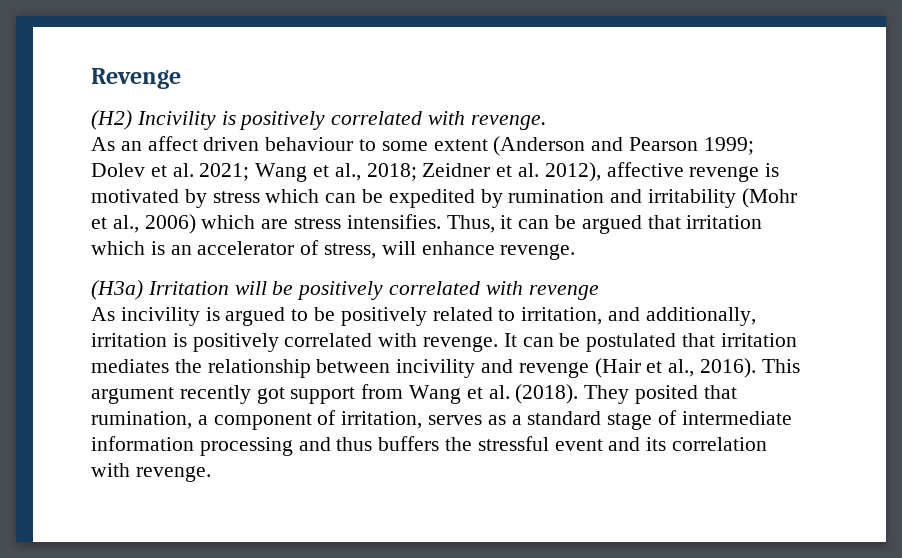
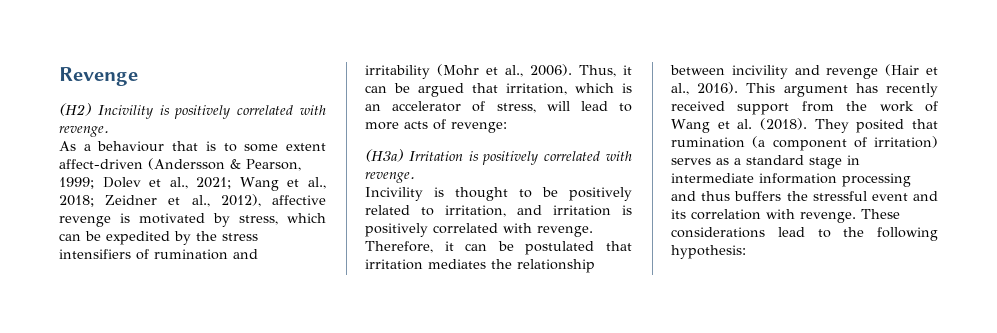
- As an affect driven behaviour to some extent (Anderson and Pearson 1999; Dolev et al. 2021; Wang et al., 2018; Zeidner et al. 2012), affective revenge is motivated by stress which can be expedited by rumination and irritability (Mohr et al., 2006) which are stress intensifies.
+ As a behaviour that is to some extent affect-driven (Andersson & Pearson, 1999; Dolev et al., 2021; Wang et al., 2018; Zeidner et al., 2012), affective revenge is motivated by stress, which can be expedited by the stress intensifiers of rumination and irritability (Mohr et al., 2006).
- Thus, it can be argued that irritation which is an accelerator of stress, will enhance revenge.
+ Thus, it can be argued that irritation, which is an accelerator of stress, will lead to more acts of revenge:
- (H3a) Irritation will be positively correlated with revenge
- As incivility is argued to be positively related to irritation, and additionally, irritation is positively correlated with revenge.
+ (H3a) Irritation is positively correlated with revenge.
+ Incivility is thought to be positively related to irritation, and irritation is positively correlated with revenge.
- It can be postulated that irritation mediates the relationship between incivility and revenge (Hair et al., 2016).
+ Therefore, it can be postulated that irritation mediates the relationship between incivility and revenge (Hair et al., 2016).
- This argument recently got support from Wang et al. (2018).
+ This argument has recently received support from the work of Wang et al. (2018).
- They posited that rumination, a component of irritation, serves as a standard stage of intermediate information processing and thus buffers the stressful event and its correlation with revenge.
+ They posited that rumination (a component of irritation) serves as a standard stage in intermediate information processing and thus buffers the stressful event and its correlation with revenge.
+ These considerations lead to the following hypothesis:

